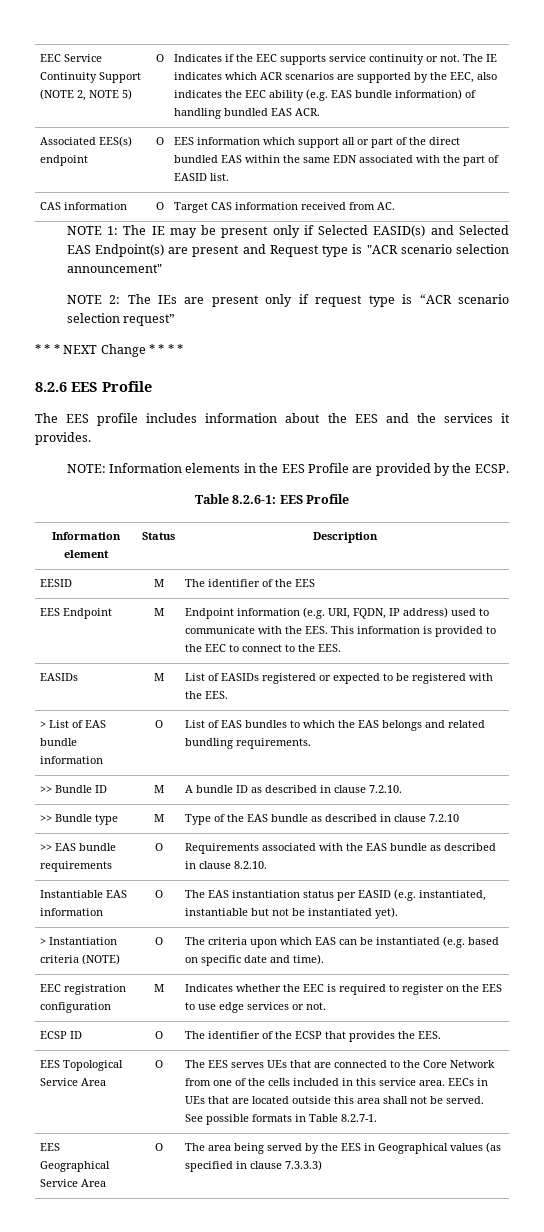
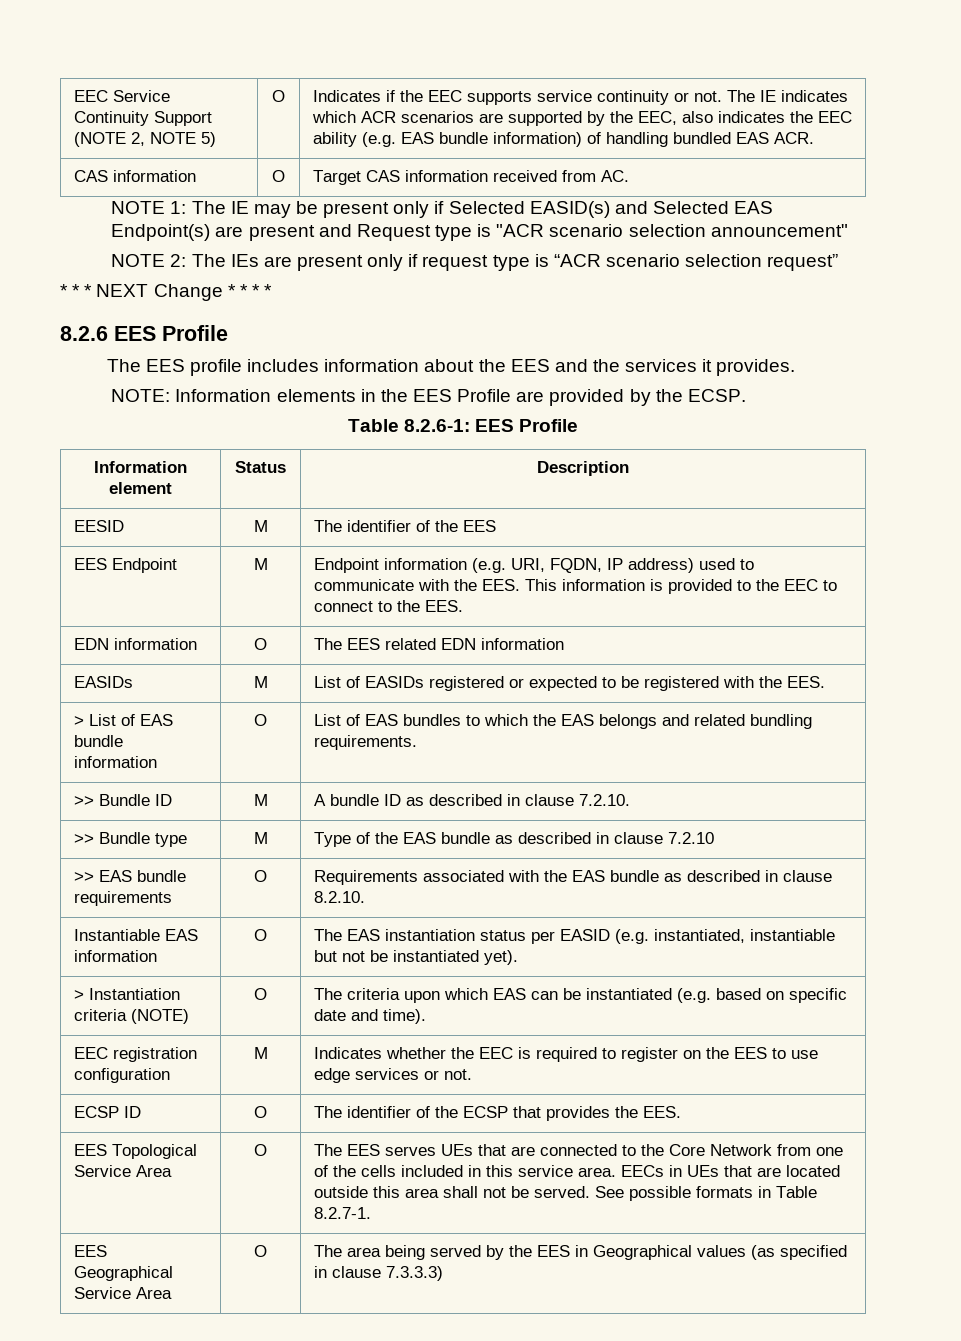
- Associated EES(s) endpoint | O | EES information which support all or part of the direct bundled EAS within the same EDN associated with the part of EASID list.
+ EDN information | O | The EES related EDN information

